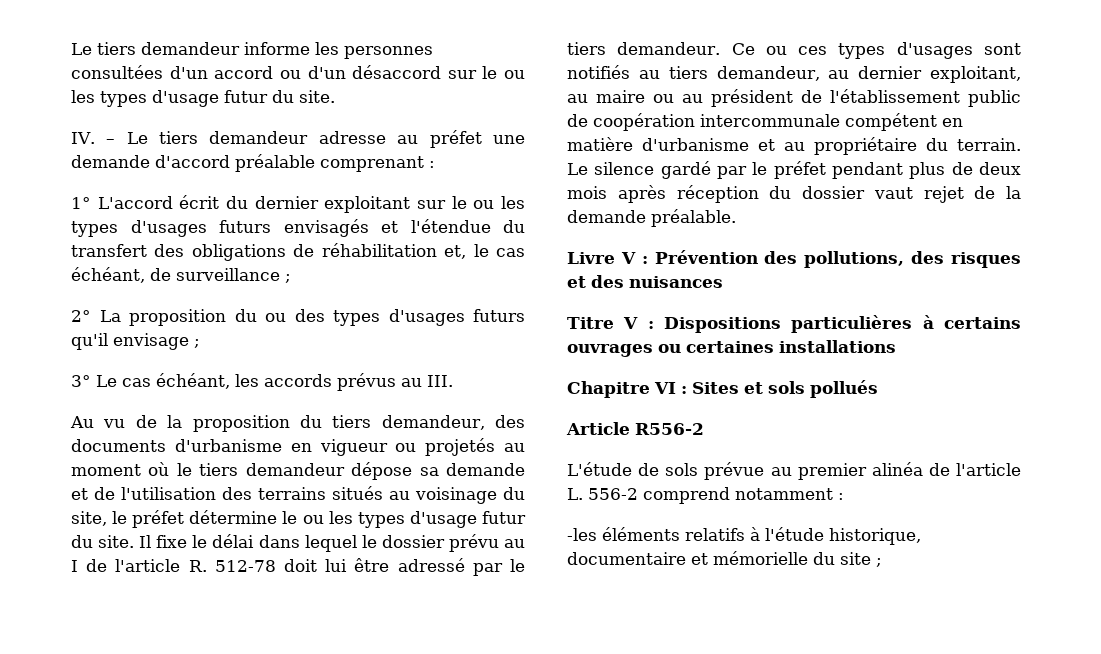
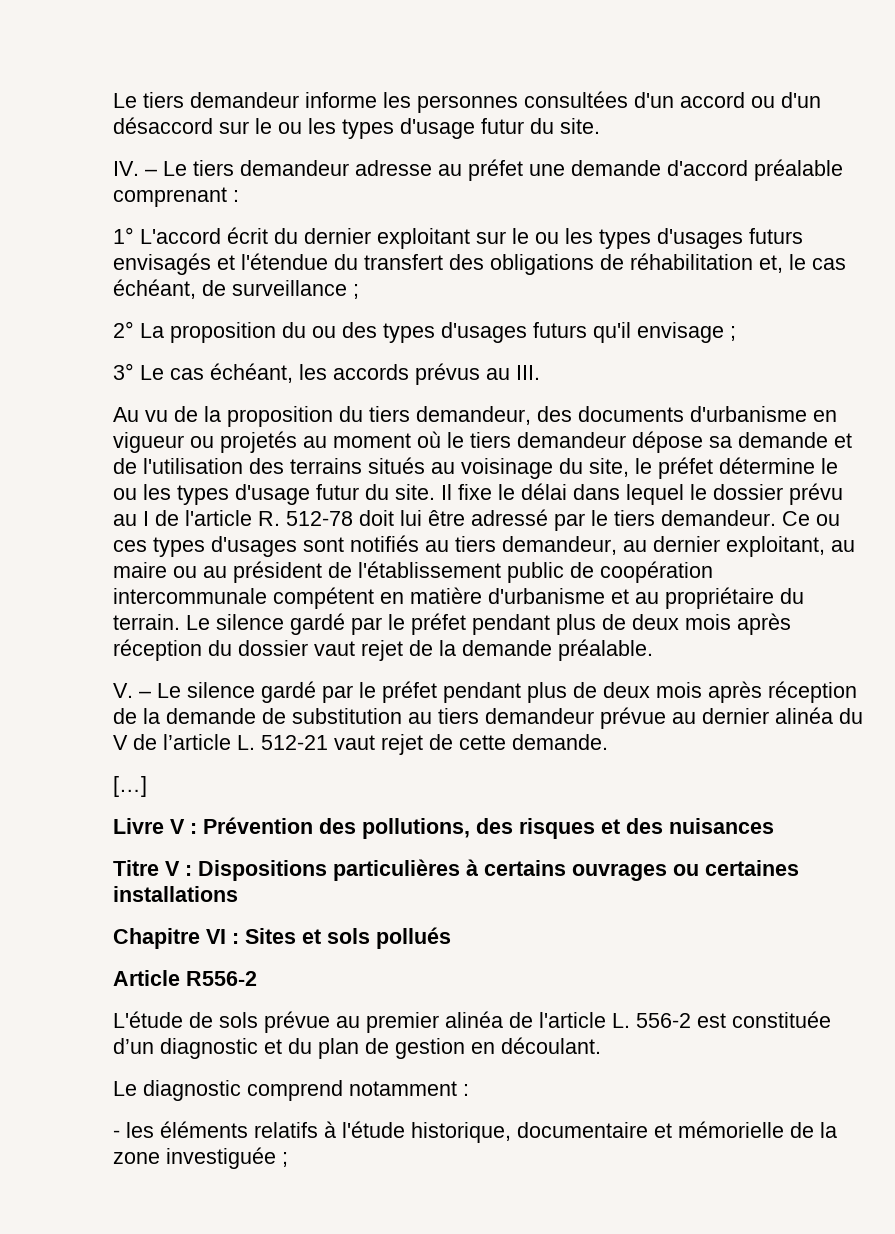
+ V. – Le silence gardé par le préfet pendant plus de deux mois après réception de la demande de substitution au tiers demandeur prévue au dernier alinéa du V de l’article L. 512-21 vaut rejet de cette demande.
+ […]
- L'étude de sols prévue au premier alinéa de l'article L. 556-2 comprend notamment :
+ L'étude de sols prévue au premier alinéa de l'article L. 556-2 est constituée d’un diagnostic et du plan de gestion en découlant.
+ Le diagnostic comprend notamment :
- -les éléments relatifs à l'étude historique, documentaire et mémorielle du site ;
+ - les éléments relatifs à l'étude historique, documentaire et mémorielle de la zone investiguée ;

